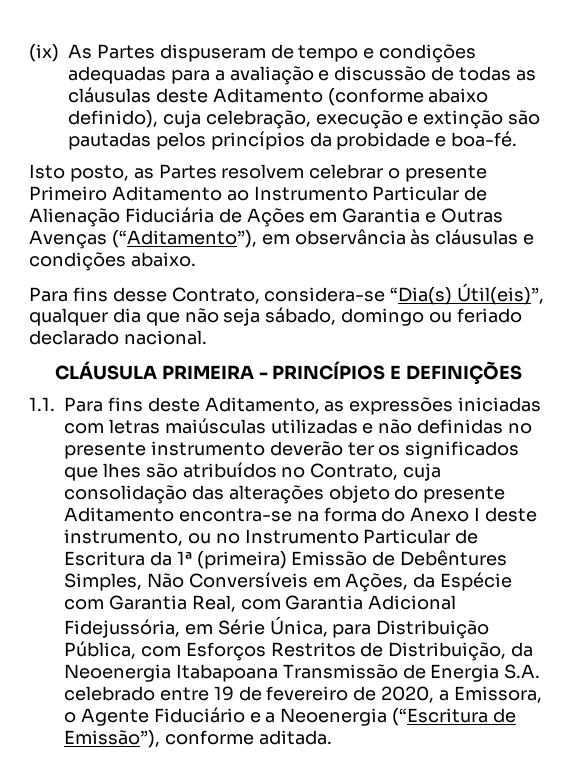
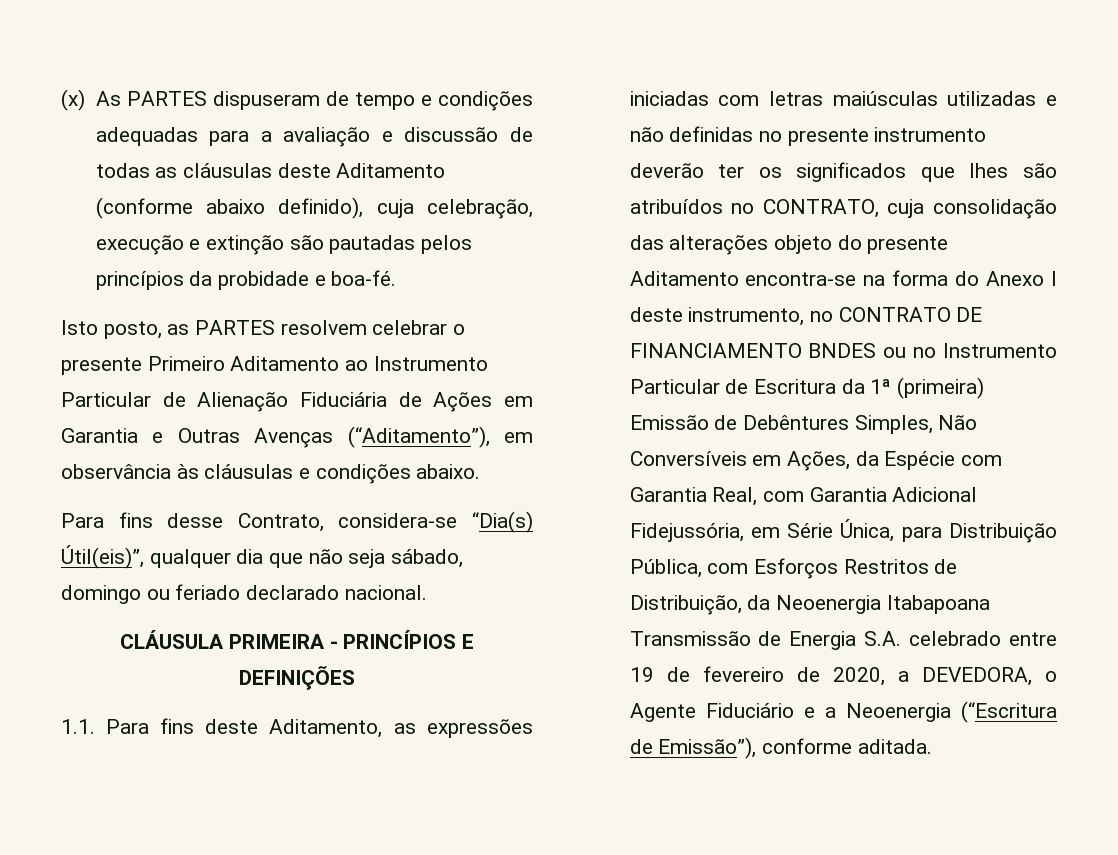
- (ix) As Partes dispuseram de tempo e condições adequadas para a avaliação e discussão de todas as cláusulas deste Aditamento (conforme abaixo definido), cuja celebração, execução e extinção são pautadas pelos princípios da probidade e boa-fé.
+ (x) As PARTES dispuseram de tempo e condições adequadas para a avaliação e discussão de todas as cláusulas deste Aditamento (conforme abaixo definido), cuja celebração, execução e extinção são pautadas pelos princípios da probidade e boa-fé.
- Isto posto, as Partes resolvem celebrar o presente Primeiro Aditamento ao Instrumento Particular de Alienação Fiduciária de Ações em Garantia e Outras Avenças (“Aditamento”), em observância às cláusulas e condições abaixo.
+ Isto posto, as PARTES resolvem celebrar o presente Primeiro Aditamento ao Instrumento Particular de Alienação Fiduciária de Ações em Garantia e Outras Avenças (“Aditamento”), em observância às cláusulas e condições abaixo.
- 1.1. Para fins deste Aditamento, as expressões iniciadas com letras maiúsculas utilizadas e não definidas no presente instrumento deverão ter os significados que lhes são atribuídos no Contrato, cuja consolidação das alterações objeto do presente Aditamento encontra-se na forma do Anexo I deste instrumento, ou no Instrumento Particular de Escritura da 1ª (primeira) Emissão de Debêntures Simples, Não Conversíveis em Ações, da Espécie com Garantia Real, com Garantia Adicional Fidejussória, em Série Única, para Distribuição Pública, com Esforços Restritos de Distribuição, da Neoenergia Itabapoana Transmissão de Energia S.A. celebrado entre 19 de fevereiro de 2020, a Emissora, o Agente Fiduciário e a Neoenergia (“Escritura de Emissão”), conforme aditada.
+ 1.1. Para fins deste Aditamento, as expressões iniciadas com letras maiúsculas utilizadas e não definidas no presente instrumento deverão ter os significados que lhes são atribuídos no CONTRATO, cuja consolidação das alterações objeto do presente Aditamento encontra-se na forma do Anexo I deste instrumento, no CONTRATO DE FINANCIAMENTO BNDES ou no Instrumento Particular de Escritura da 1ª (primeira) Emissão de Debêntures Simples, Não Conversíveis em Ações, da Espécie com Garantia Real, com Garantia Adicional Fidejussória, em Série Única, para Distribuição Pública, com Esforços Restritos de Distribuição, da Neoenergia Itabapoana Transmissão de Energia S.A. celebrado entre 19 de fevereiro de 2020, a DEVEDORA, o Agente Fiduciário e a Neoenergia (“Escritura de Emissão”), conforme aditada.

